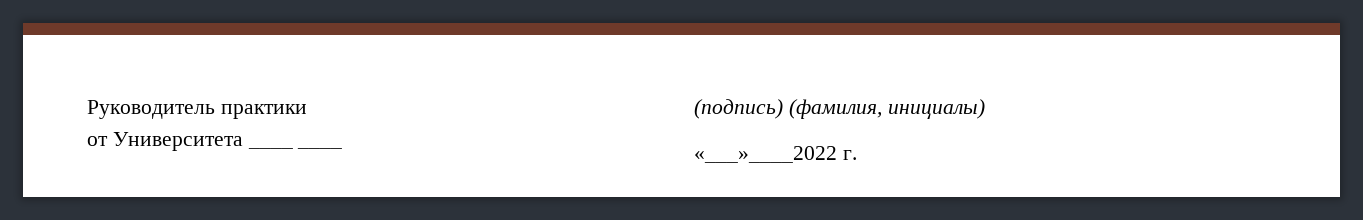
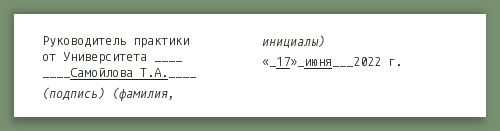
- от Университета ____ ____
+ от Университета ____ ____Самойлова Т.А.____
- «___»____2022 г.
+ «_17»_июня___2022 г.

